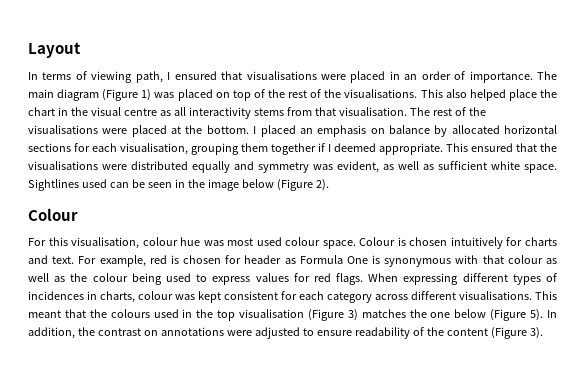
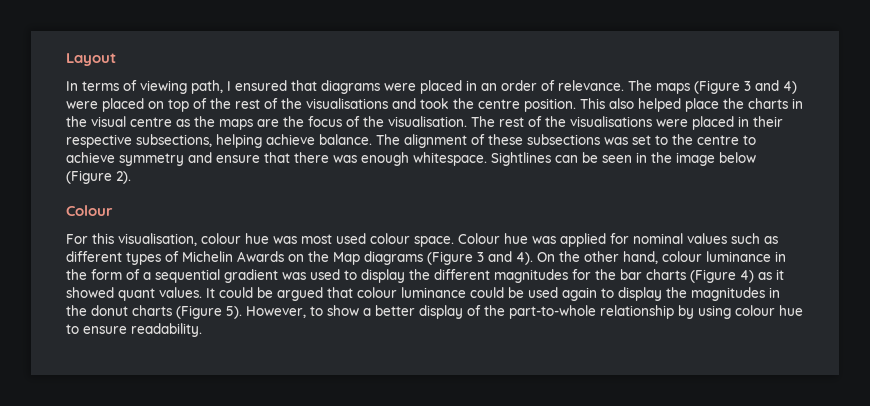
- In terms of viewing path, I ensured that visualisations were placed in an order of importance. The main diagram (Figure 1) was placed on top of the rest of the visualisations.
+ In terms of viewing path, I ensured that diagrams were placed in an order of relevance. The maps (Figure 3 and 4) were placed on top of the rest of the visualisations and took the centre position.
- This also helped place the chart in the visual centre as all interactivity stems from that visualisation.
+ This also helped place the charts in the visual centre as the maps are the focus of the visualisation.
- The rest of the visualisations were placed at the bottom. I placed an emphasis on balance by allocated horizontal sections for each visualisation, grouping them together if I deemed appropriate. This ensured that the visualisations were distributed equally and symmetry was evident, as well as sufficient white space. Sightlines used can be seen in the image below (Figure 2).
+ The rest of the visualisations were placed in their respective subsections, helping achieve balance. The alignment of these subsections was set to the centre to achieve symmetry and ensure that there was enough whitespace. Sightlines can be seen in the image below (Figure 2).
- Colour is chosen intuitively for charts and text. For example, red is chosen for header as Formula One is synonymous with that colour as well as the colour being used to express values for red flags. When expressing different types of incidences in charts, colour was kept consistent for each category across different visualisations. This meant that the colours used in the top visualisation (Figure 3) matches the one below (Figure 5). In addition, the contrast on annotations were adjusted to ensure readability of the content (Figure 3).
+ Colour hue was applied for nominal values such as different types of Michelin Awards on the Map diagrams (Figure 3 and 4). On the other hand, colour luminance in the form of a sequential gradient was used to display the different magnitudes for the bar charts (Figure 4) as it showed quant values. It could be argued that colour luminance could be used again to display the magnitudes in the donut charts (Figure 5). However, to show a better display of the part-to-whole relationship by using colour hue to ensure readability.

